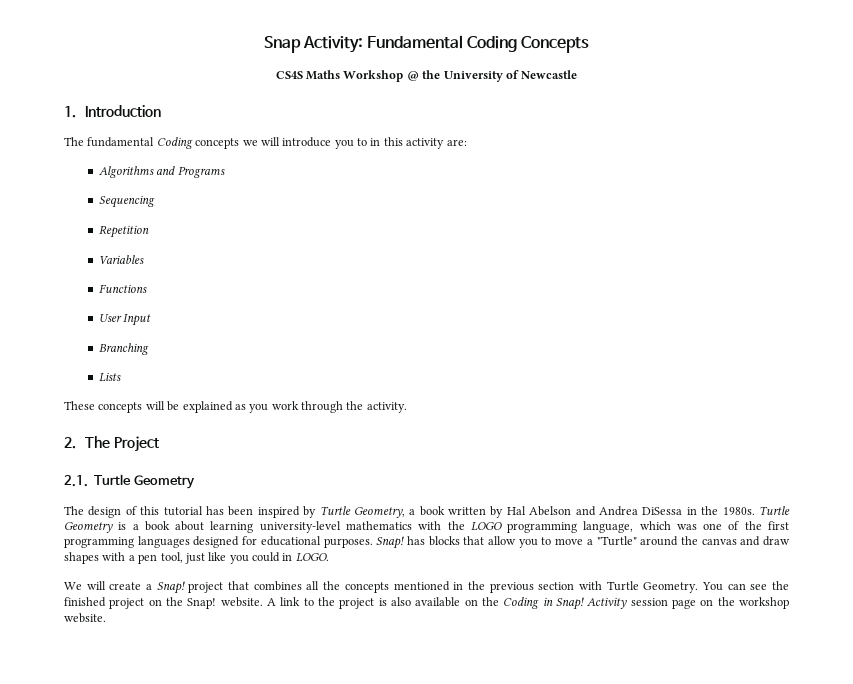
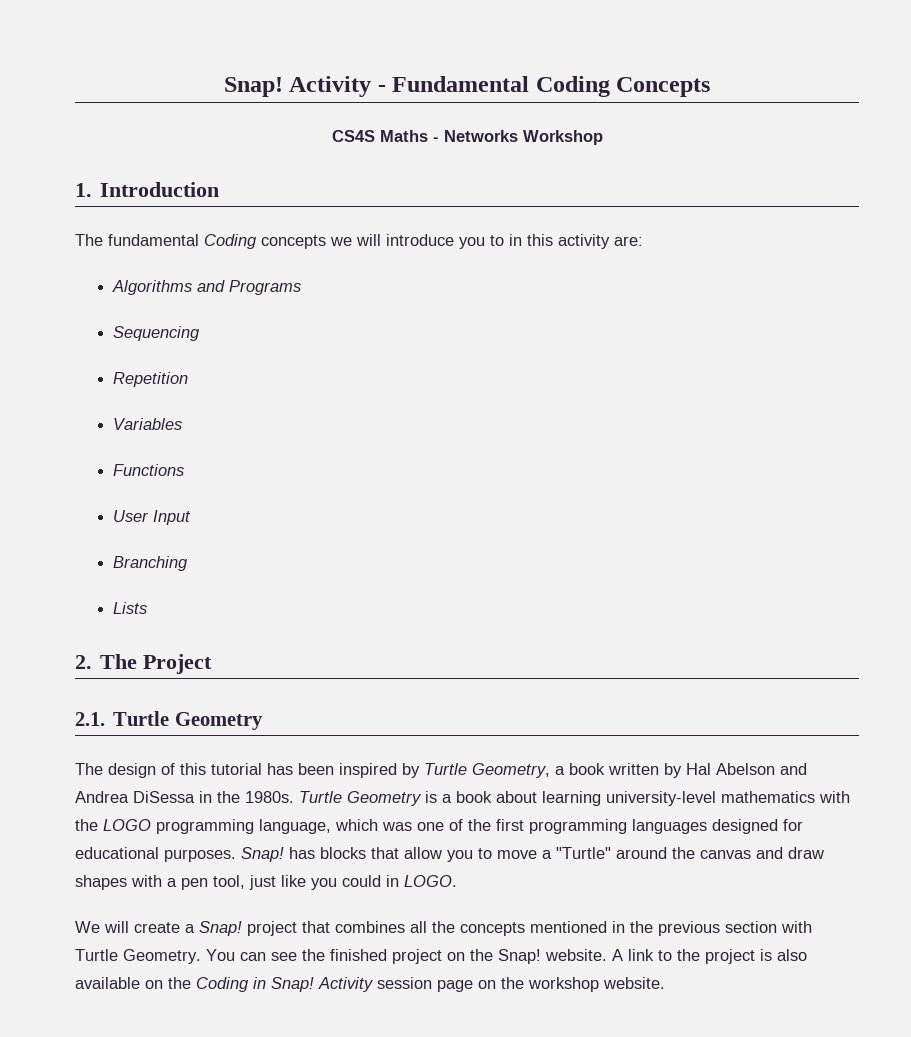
- Snap Activity: Fundamental Coding Concepts
+ Snap! Activity - Fundamental Coding Concepts
- CS4S Maths Workshop @ the University of Newcastle
+ CS4S Maths - Networks Workshop
- These concepts will be explained as you work through the activity.

